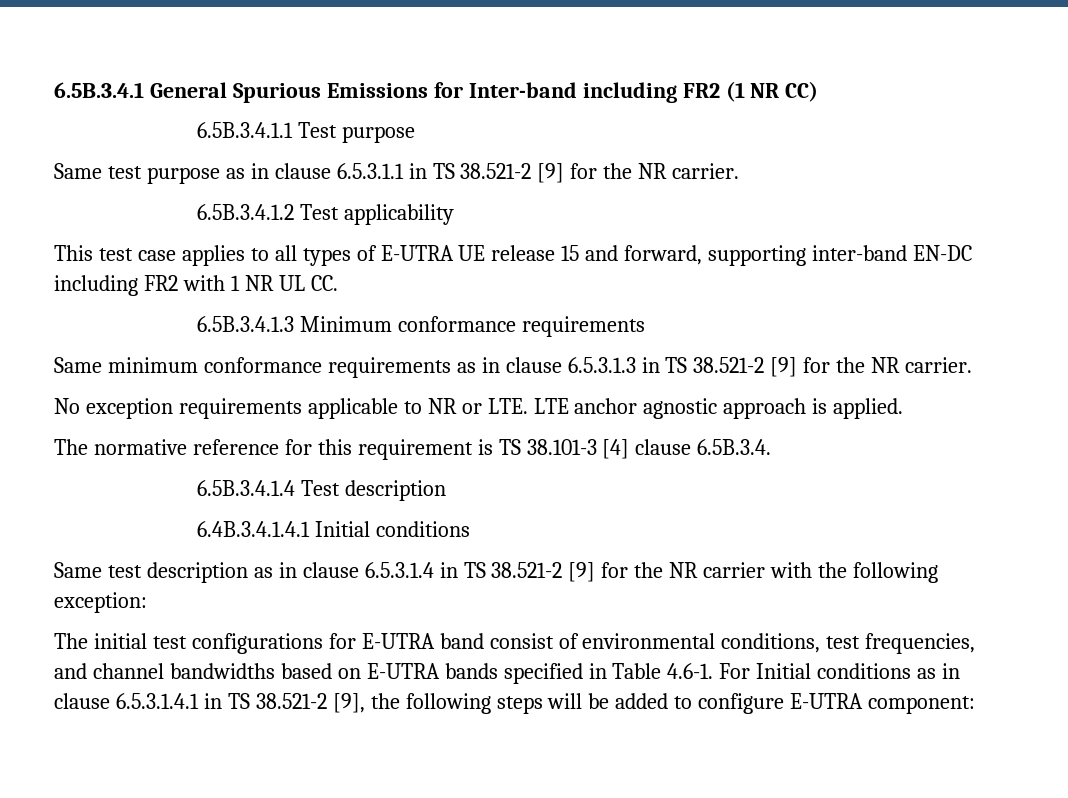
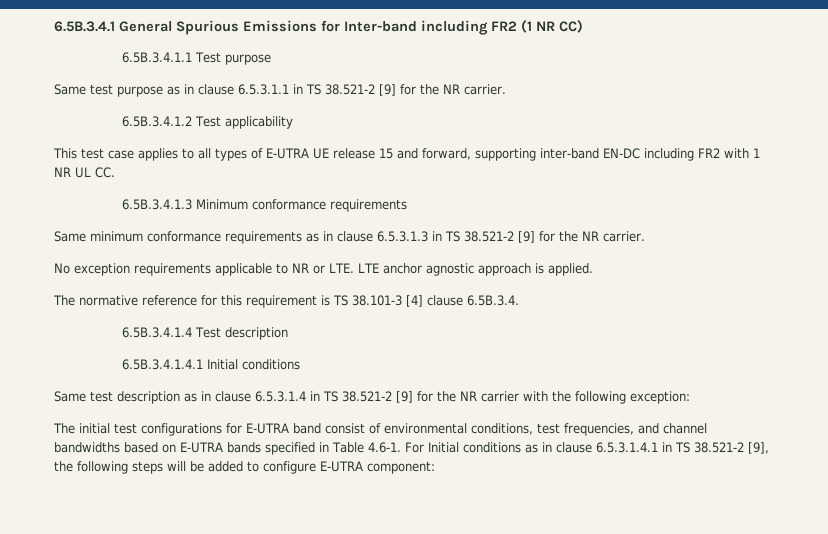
- 6.4B.3.4.1.4.1 Initial conditions
+ 6.5B.3.4.1.4.1 Initial conditions

